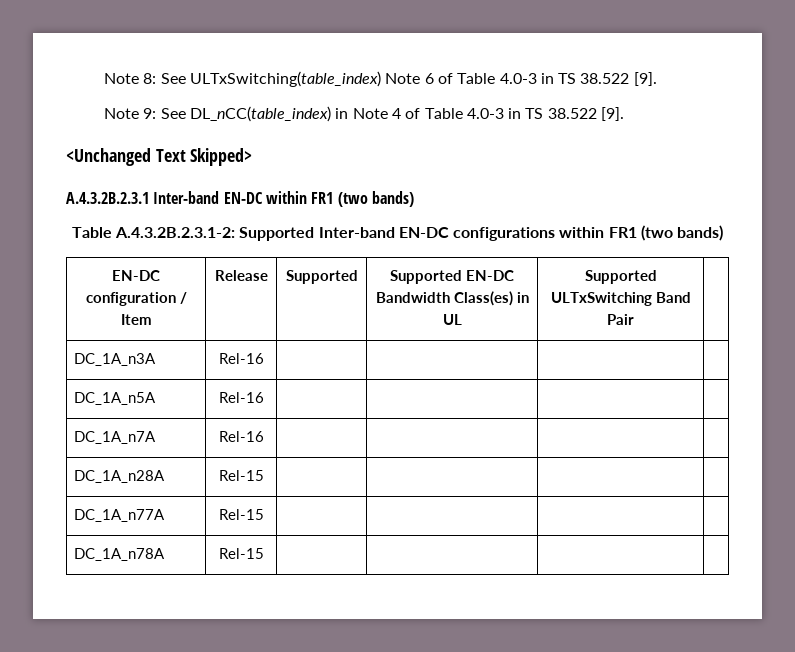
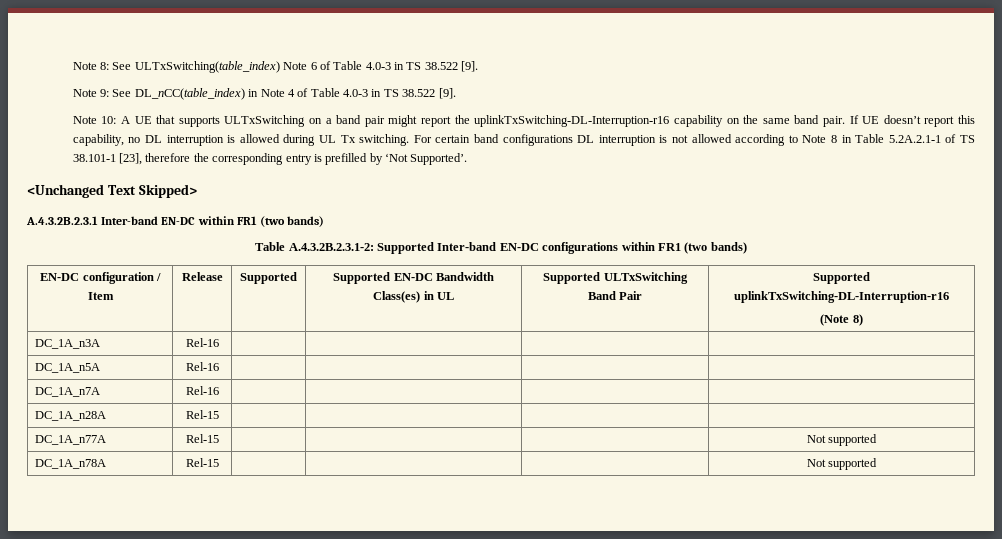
+ Note 10: A UE that supports ULTxSwitching on a band pair might report the uplinkTxSwitching-DL-Interruption-r16 capability on the same band pair. If UE doesn’t report this capability, no DL interruption is allowed during UL Tx switching. For certain band configurations DL interruption is not allowed according to Note 8 in Table 5.2A.2.1-1 of TS 38.101-1 [23], therefore the corresponding entry is prefilled by ‘Not Supported’.
- EN-DC configuration / Item | Release | Supported | Supported EN-DC Bandwidth Class(es) in UL | Supported ULTxSwitching Band Pair |
+ EN-DC configuration / Item | Release | Supported | Supported EN-DC Bandwidth Class(es) in UL | Supported ULTxSwitching Band Pair | Supported uplinkTxSwitching-DL-Interruption-r16
+ (Note 8)
- DC_1A_n77A | Rel-15 | | | |
+ DC_1A_n77A | Rel-15 | | | | Not supported
- DC_1A_n78A | Rel-15 | | | |
+ DC_1A_n78A | Rel-15 | | | | Not supported

